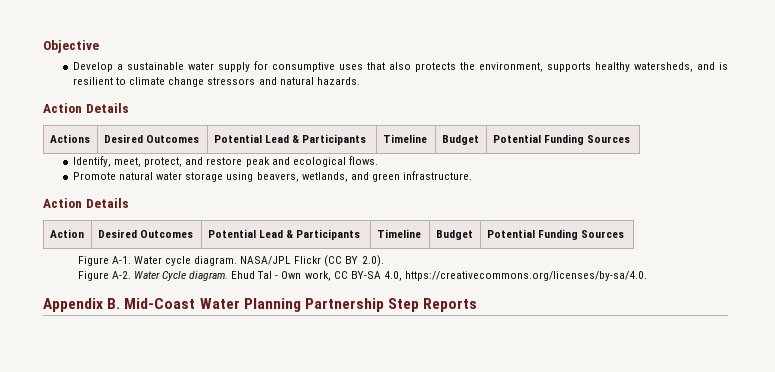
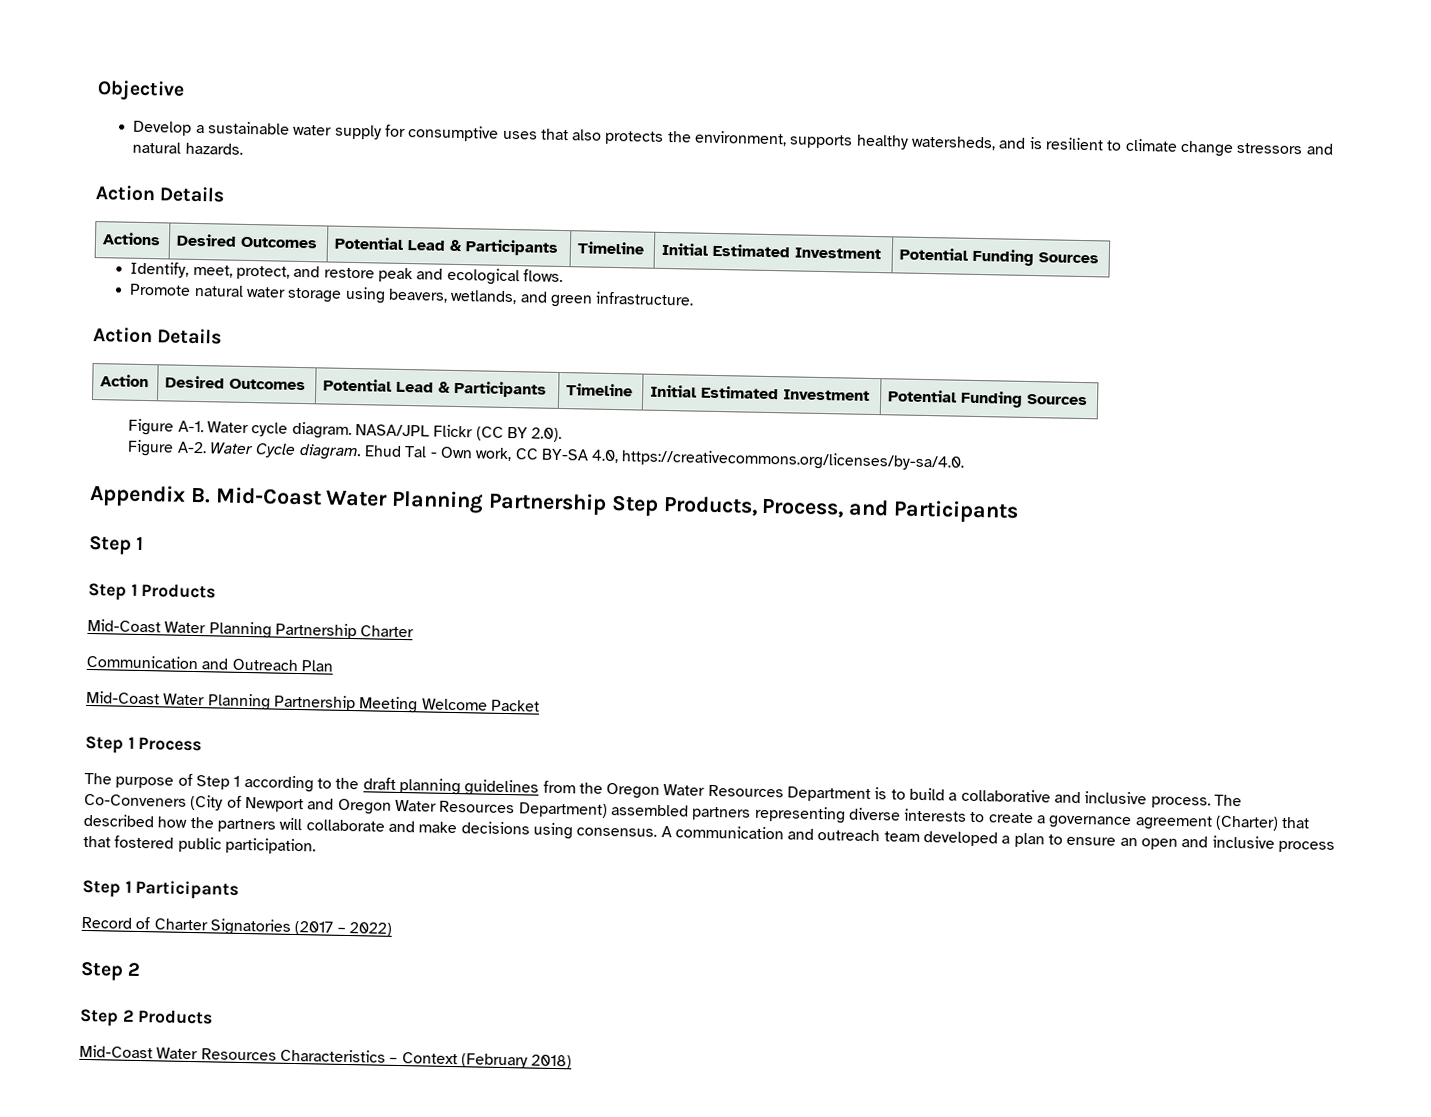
- Actions | Desired Outcomes | Potential Lead & Participants | Timeline | Budget | Potential Funding Sources
+ Actions | Desired Outcomes | Potential Lead & Participants | Timeline | Initial Estimated Investment | Potential Funding Sources
- Action | Desired Outcomes | Potential Lead & Participants | Timeline | Budget | Potential Funding Sources
+ Action | Desired Outcomes | Potential Lead & Participants | Timeline | Initial Estimated Investment | Potential Funding Sources
- Appendix B. Mid-Coast Water Planning Partnership Step Reports
+ Appendix B. Mid-Coast Water Planning Partnership Step Products, Process, and Participants
+ Step 1
+ Step 1 Products
+ Mid-Coast Water Planning Partnership Charter
+ Communication and Outreach Plan
+ Mid-Coast Water Planning Partnership Meeting Welcome Packet
+ Step 1 Process
+ The purpose of Step 1 according to the draft planning guidelines from the Oregon Water Resources Department is to build a collaborative and inclusive process. The Co-Conveners (City of Newport and Oregon Water Resources Department) assembled partners representing diverse interests to create a governance agreement (Charter) that described how the partners will collaborate and make decisions using consensus. A communication and outreach team developed a plan to ensure an open and inclusive process that fostered public participation.
+ Step 1 Participants
+ Record of Charter Signatories (2017 – 2022)
+ Step 2
+ Step 2 Products
+ Mid-Coast Water Resources Characteristics – Context (February 2018)

